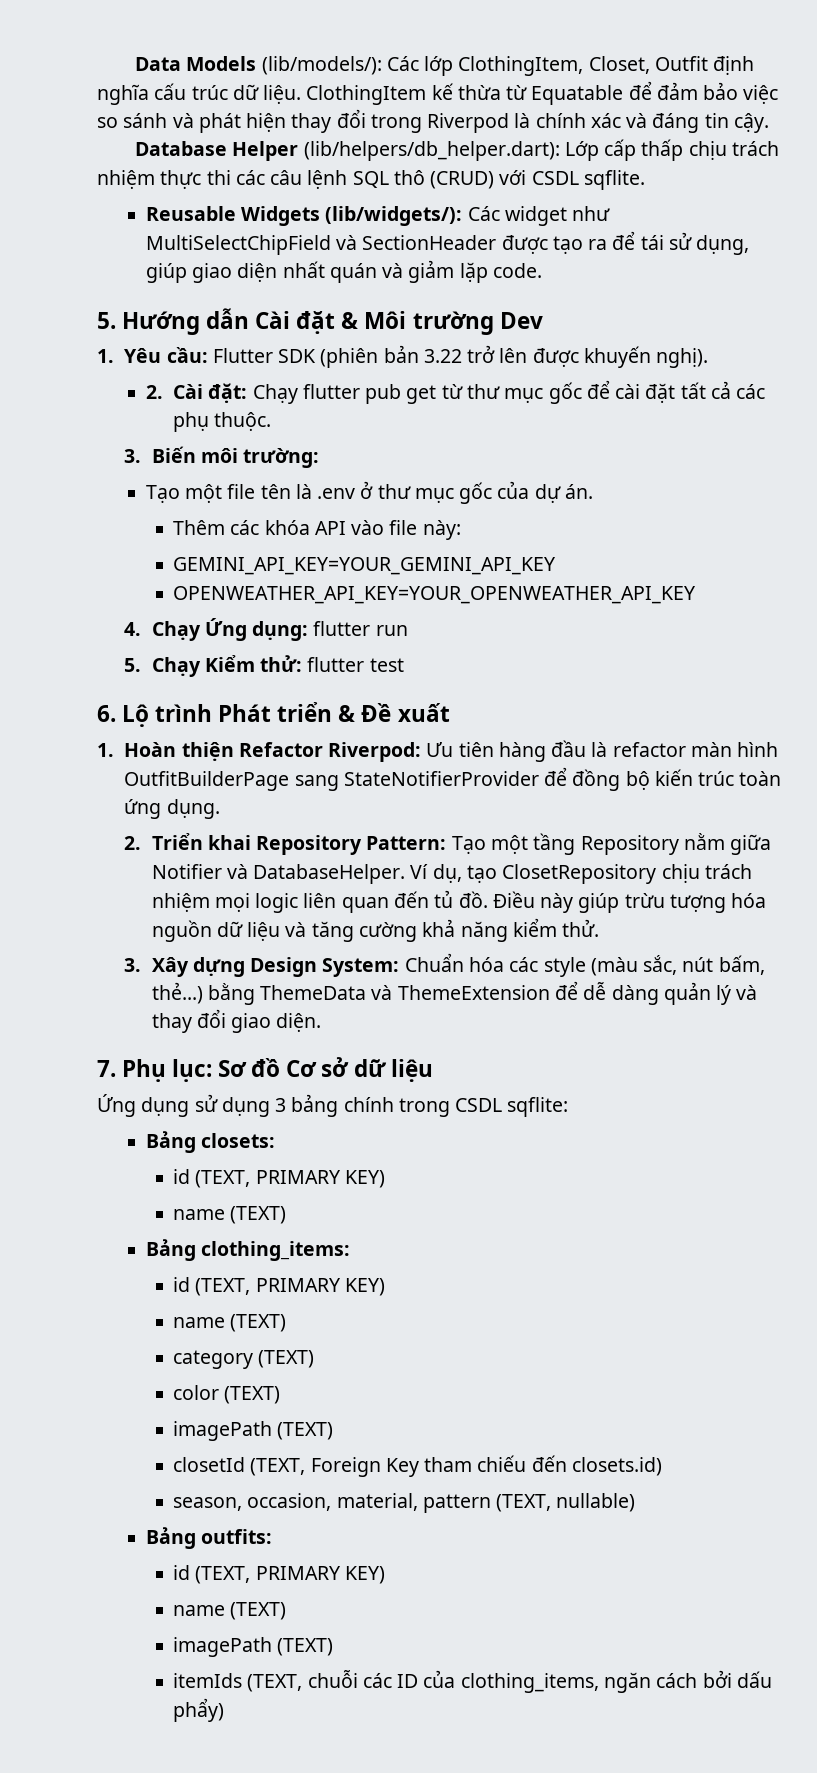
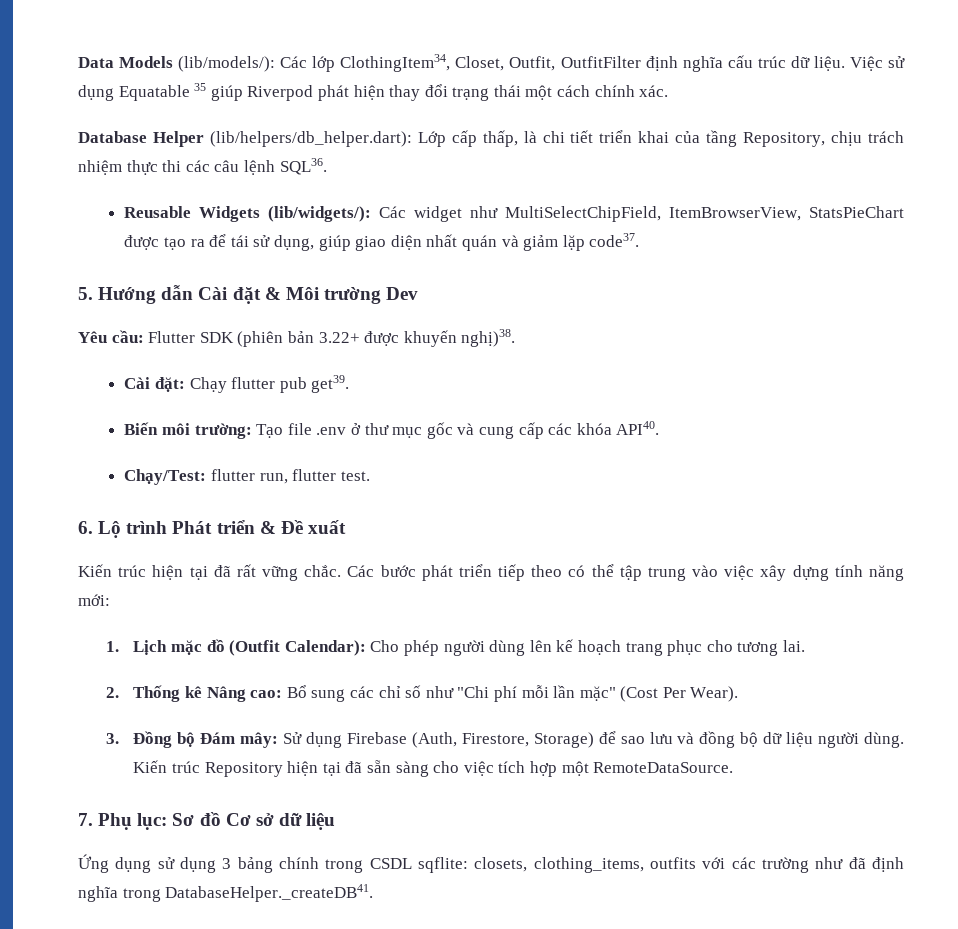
- Data Models (lib/models/): Các lớp ClothingItem, Closet, Outfit định nghĩa cấu trúc dữ liệu.
+ Data Models (lib/models/): Các lớp ClothingItem34, Closet, Outfit, OutfitFilter định nghĩa cấu trúc dữ liệu.
- ClothingItem kế thừa từ Equatable để đảm bảo việc so sánh và phát hiện thay đổi trong Riverpod là chính xác và đáng tin cậy.
+ Việc sử dụng Equatable 35 giúp Riverpod phát hiện thay đổi trạng thái một cách chính xác.
- Database Helper (lib/helpers/db_helper.dart): Lớp cấp thấp chịu trách nhiệm thực thi các câu lệnh SQL thô (CRUD) với CSDL sqflite.
+ Database Helper (lib/helpers/db_helper.dart): Lớp cấp thấp, là chi tiết triển khai của tầng Repository, chịu trách nhiệm thực thi các câu lệnh SQL36.
- Reusable Widgets (lib/widgets/): Các widget như MultiSelectChipField và SectionHeader được tạo ra để tái sử dụng, giúp giao diện nhất quán và giảm lặp code.
+ Reusable Widgets (lib/widgets/): Các widget như MultiSelectChipField, ItemBrowserView, StatsPieChart được tạo ra để tái sử dụng, giúp giao diện nhất quán và giảm lặp code37.
- 1. Yêu cầu: Flutter SDK (phiên bản 3.22 trở lên được khuyến nghị).
- 2. Cài đặt: Chạy flutter pub get từ thư mục gốc để cài đặt tất cả các phụ thuộc.
- 3. Biến môi trường:
- Tạo một file tên là .env ở thư mục gốc của dự án.
- Thêm các khóa API vào file này:
- GEMINI_API_KEY=YOUR_GEMINI_API_KEY
- OPENWEATHER_API_KEY=YOUR_OPENWEATHER_API_KEY
- 4. Chạy Ứng dụng: flutter run
- 5. Chạy Kiểm thử: flutter test
+ Yêu cầu: Flutter SDK (phiên bản 3.22+ được khuyến nghị)38.
+ Cài đặt: Chạy flutter pub get39.
+ Biến môi trường: Tạo file .env ở thư mục gốc và cung cấp các khóa API40.
+ Chạy/Test: flutter run, flutter test.
- 1. Hoàn thiện Refactor Riverpod: Ưu tiên hàng đầu là refactor màn hình OutfitBuilderPage sang StateNotifierProvider để đồng bộ kiến trúc toàn ứng dụng.
- 2. Triển khai Repository Pattern: Tạo một tầng Repository nằm giữa Notifier và DatabaseHelper. Ví dụ, tạo ClosetRepository chịu trách nhiệm mọi logic liên quan đến tủ đồ. Điều này giúp trừu tượng hóa nguồn dữ liệu và tăng cường khả năng kiểm thử.
- 3. Xây dựng Design System: Chuẩn hóa các style (màu sắc, nút bấm, thẻ...) bằng ThemeData và ThemeExtension để dễ dàng quản lý và thay đổi giao diện.
+ Kiến trúc hiện tại đã rất vững chắc. Các bước phát triển tiếp theo có thể tập trung vào việc xây dựng tính năng mới:
+ 1. Lịch mặc đồ (Outfit Calendar): Cho phép người dùng lên kế hoạch trang phục cho tương lai.
+ 2. Thống kê Nâng cao: Bổ sung các chỉ số như "Chi phí mỗi lần mặc" (Cost Per Wear).
+ 3. Đồng bộ Đám mây: Sử dụng Firebase (Auth, Firestore, Storage) để sao lưu và đồng bộ dữ liệu người dùng. Kiến trúc Repository hiện tại đã sẵn sàng cho việc tích hợp một RemoteDataSource.
- Ứng dụng sử dụng 3 bảng chính trong CSDL sqflite:
- Bảng closets:
- id (TEXT, PRIMARY KEY)
- name (TEXT)
- Bảng clothing_items:
- id (TEXT, PRIMARY KEY)
- name (TEXT)
- category (TEXT)
- color (TEXT)
- imagePath (TEXT)
- closetId (TEXT, Foreign Key tham chiếu đến closets.id)
- season, occasion, material, pattern (TEXT, nullable)
- Bảng outfits:
- id (TEXT, PRIMARY KEY)
- name (TEXT)
- imagePath (TEXT)
- itemIds (TEXT, chuỗi các ID của clothing_items, ngăn cách bởi dấu phẩy)
+ Ứng dụng sử dụng 3 bảng chính trong CSDL sqflite: closets, clothing_items, outfits với các trường như đã định nghĩa trong DatabaseHelper._createDB41.

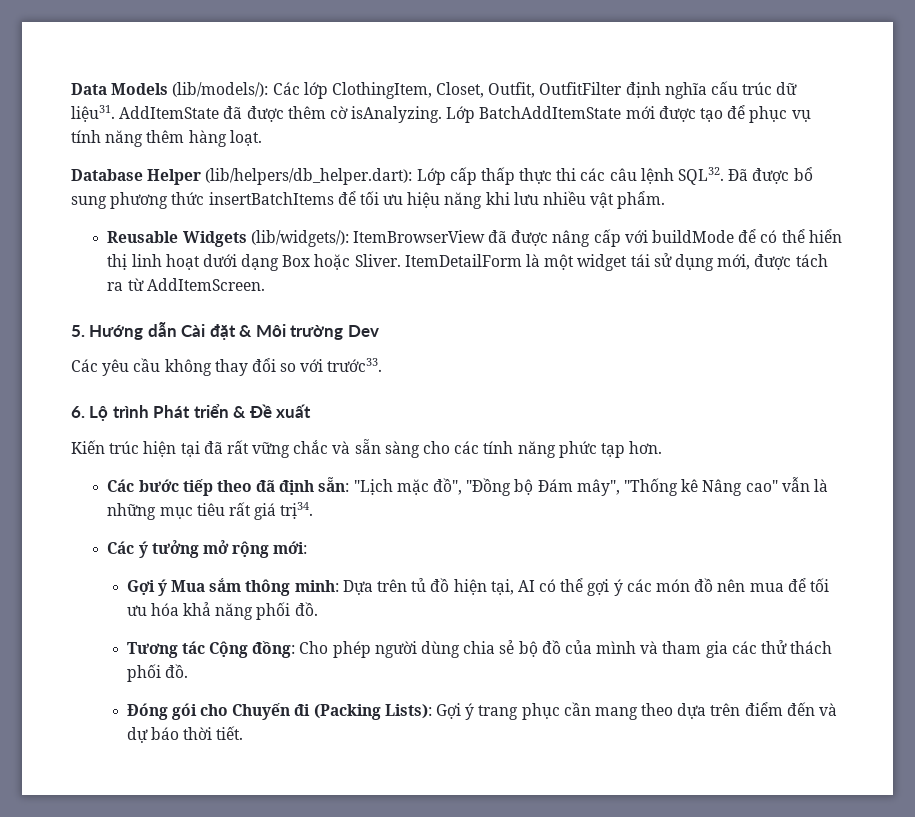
- Data Models (lib/models/): Các lớp ClothingItem34, Closet, Outfit, OutfitFilter định nghĩa cấu trúc dữ liệu. Việc sử dụng Equatable 35 giúp Riverpod phát hiện thay đổi trạng thái một cách chính xác.
+ Data Models (lib/models/): Các lớp ClothingItem, Closet, Outfit, OutfitFilter định nghĩa cấu trúc dữ liệu31. AddItemState đã được thêm cờ isAnalyzing. Lớp BatchAddItemState mới được tạo để phục vụ tính năng thêm hàng loạt.
- Database Helper (lib/helpers/db_helper.dart): Lớp cấp thấp, là chi tiết triển khai của tầng Repository, chịu trách nhiệm thực thi các câu lệnh SQL36.
- Reusable Widgets (lib/widgets/): Các widget như MultiSelectChipField, ItemBrowserView, StatsPieChart được tạo ra để tái sử dụng, giúp giao diện nhất quán và giảm lặp code37.
+ Database Helper (lib/helpers/db_helper.dart): Lớp cấp thấp thực thi các câu lệnh SQL32. Đã được bổ sung phương thức insertBatchItems để tối ưu hiệu năng khi lưu nhiều vật phẩm.
+ Reusable Widgets (lib/widgets/): ItemBrowserView đã được nâng cấp với buildMode để có thể hiển thị linh hoạt dưới dạng Box hoặc Sliver. ItemDetailForm là một widget tái sử dụng mới, được tách ra từ AddItemScreen.
- Yêu cầu: Flutter SDK (phiên bản 3.22+ được khuyến nghị)38.
- Cài đặt: Chạy flutter pub get39.
- Biến môi trường: Tạo file .env ở thư mục gốc và cung cấp các khóa API40.
- Chạy/Test: flutter run, flutter test.
+ Các yêu cầu không thay đổi so với trước33.
- Kiến trúc hiện tại đã rất vững chắc. Các bước phát triển tiếp theo có thể tập trung vào việc xây dựng tính năng mới:
- 1. Lịch mặc đồ (Outfit Calendar): Cho phép người dùng lên kế hoạch trang phục cho tương lai.
- 2. Thống kê Nâng cao: Bổ sung các chỉ số như "Chi phí mỗi lần mặc" (Cost Per Wear).
- 3. Đồng bộ Đám mây: Sử dụng Firebase (Auth, Firestore, Storage) để sao lưu và đồng bộ dữ liệu người dùng. Kiến trúc Repository hiện tại đã sẵn sàng cho việc tích hợp một RemoteDataSource.
- 7. Phụ lục: Sơ đồ Cơ sở dữ liệu
- Ứng dụng sử dụng 3 bảng chính trong CSDL sqflite: closets, clothing_items, outfits với các trường như đã định nghĩa trong DatabaseHelper._createDB41.
+ Kiến trúc hiện tại đã rất vững chắc và sẵn sàng cho các tính năng phức tạp hơn.
+ Các bước tiếp theo đã định sẵn: "Lịch mặc đồ", "Đồng bộ Đám mây", "Thống kê Nâng cao" vẫn là những mục tiêu rất giá trị34.
+ Các ý tưởng mở rộng mới:
+ Gợi ý Mua sắm thông minh: Dựa trên tủ đồ hiện tại, AI có thể gợi ý các món đồ nên mua để tối ưu hóa khả năng phối đồ.
+ Tương tác Cộng đồng: Cho phép người dùng chia sẻ bộ đồ của mình và tham gia các thử thách phối đồ.
+ Đóng gói cho Chuyến đi (Packing Lists): Gợi ý trang phục cần mang theo dựa trên điểm đến và dự báo thời tiết.

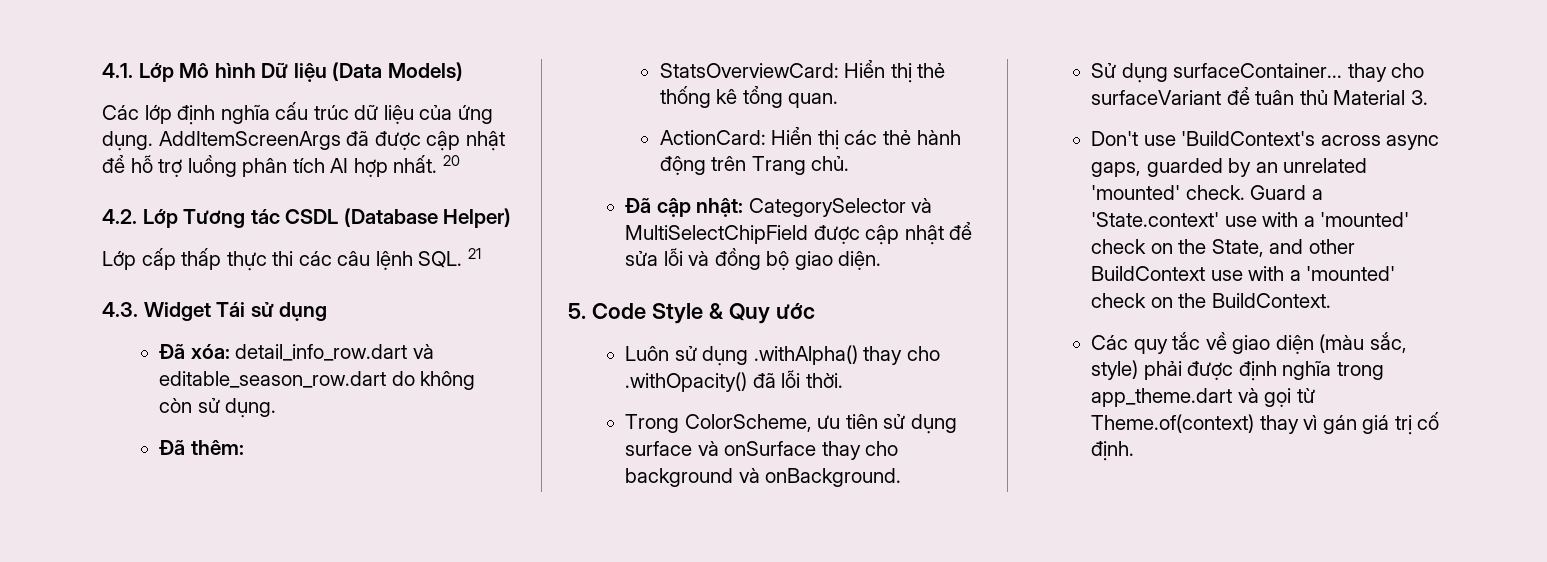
- Data Models (lib/models/): Các lớp ClothingItem, Closet, Outfit, OutfitFilter định nghĩa cấu trúc dữ liệu31. AddItemState đã được thêm cờ isAnalyzing. Lớp BatchAddItemState mới được tạo để phục vụ tính năng thêm hàng loạt.
- Database Helper (lib/helpers/db_helper.dart): Lớp cấp thấp thực thi các câu lệnh SQL32. Đã được bổ sung phương thức insertBatchItems để tối ưu hiệu năng khi lưu nhiều vật phẩm.
- Reusable Widgets (lib/widgets/): ItemBrowserView đã được nâng cấp với buildMode để có thể hiển thị linh hoạt dưới dạng Box hoặc Sliver. ItemDetailForm là một widget tái sử dụng mới, được tách ra từ AddItemScreen.
- 5. Hướng dẫn Cài đặt & Môi trường Dev
- Các yêu cầu không thay đổi so với trước33.
- 6. Lộ trình Phát triển & Đề xuất
- Kiến trúc hiện tại đã rất vững chắc và sẵn sàng cho các tính năng phức tạp hơn.
- Các bước tiếp theo đã định sẵn: "Lịch mặc đồ", "Đồng bộ Đám mây", "Thống kê Nâng cao" vẫn là những mục tiêu rất giá trị34.
- Các ý tưởng mở rộng mới:
- Gợi ý Mua sắm thông minh: Dựa trên tủ đồ hiện tại, AI có thể gợi ý các món đồ nên mua để tối ưu hóa khả năng phối đồ.
- Tương tác Cộng đồng: Cho phép người dùng chia sẻ bộ đồ của mình và tham gia các thử thách phối đồ.
- Đóng gói cho Chuyến đi (Packing Lists): Gợi ý trang phục cần mang theo dựa trên điểm đến và dự báo thời tiết.
+ 4.1. Lớp Mô hình Dữ liệu (Data Models)
+ Các lớp định nghĩa cấu trúc dữ liệu của ứng dụng. AddItemScreenArgs đã được cập nhật để hỗ trợ luồng phân tích AI hợp nhất. 20
+ 4.2. Lớp Tương tác CSDL (Database Helper)
+ Lớp cấp thấp thực thi các câu lệnh SQL. 21
+ 4.3. Widget Tái sử dụng
+ Đã xóa: detail_info_row.dart và editable_season_row.dart do không còn sử dụng.
+ Đã thêm:
+ StatsOverviewCard: Hiển thị thẻ thống kê tổng quan.
+ ActionCard: Hiển thị các thẻ hành động trên Trang chủ.
+ Đã cập nhật: CategorySelector và MultiSelectChipField được cập nhật để sửa lỗi và đồng bộ giao diện.
+ 5. Code Style & Quy ước
+ Luôn sử dụng .withAlpha() thay cho .withOpacity() đã lỗi thời.
+ Trong ColorScheme, ưu tiên sử dụng surface và onSurface thay cho background và onBackground.
+ Sử dụng surfaceContainer... thay cho surfaceVariant để tuân thủ Material 3.
+ Don't use 'BuildContext's across async gaps, guarded by an unrelated 'mounted' check. Guard a 'State.context' use with a 'mounted' check on the State, and other BuildContext use with a 'mounted' check on the BuildContext.
+ Các quy tắc về giao diện (màu sắc, style) phải được định nghĩa trong app_theme.dart và gọi từ Theme.of(context) thay vì gán giá trị cố định.

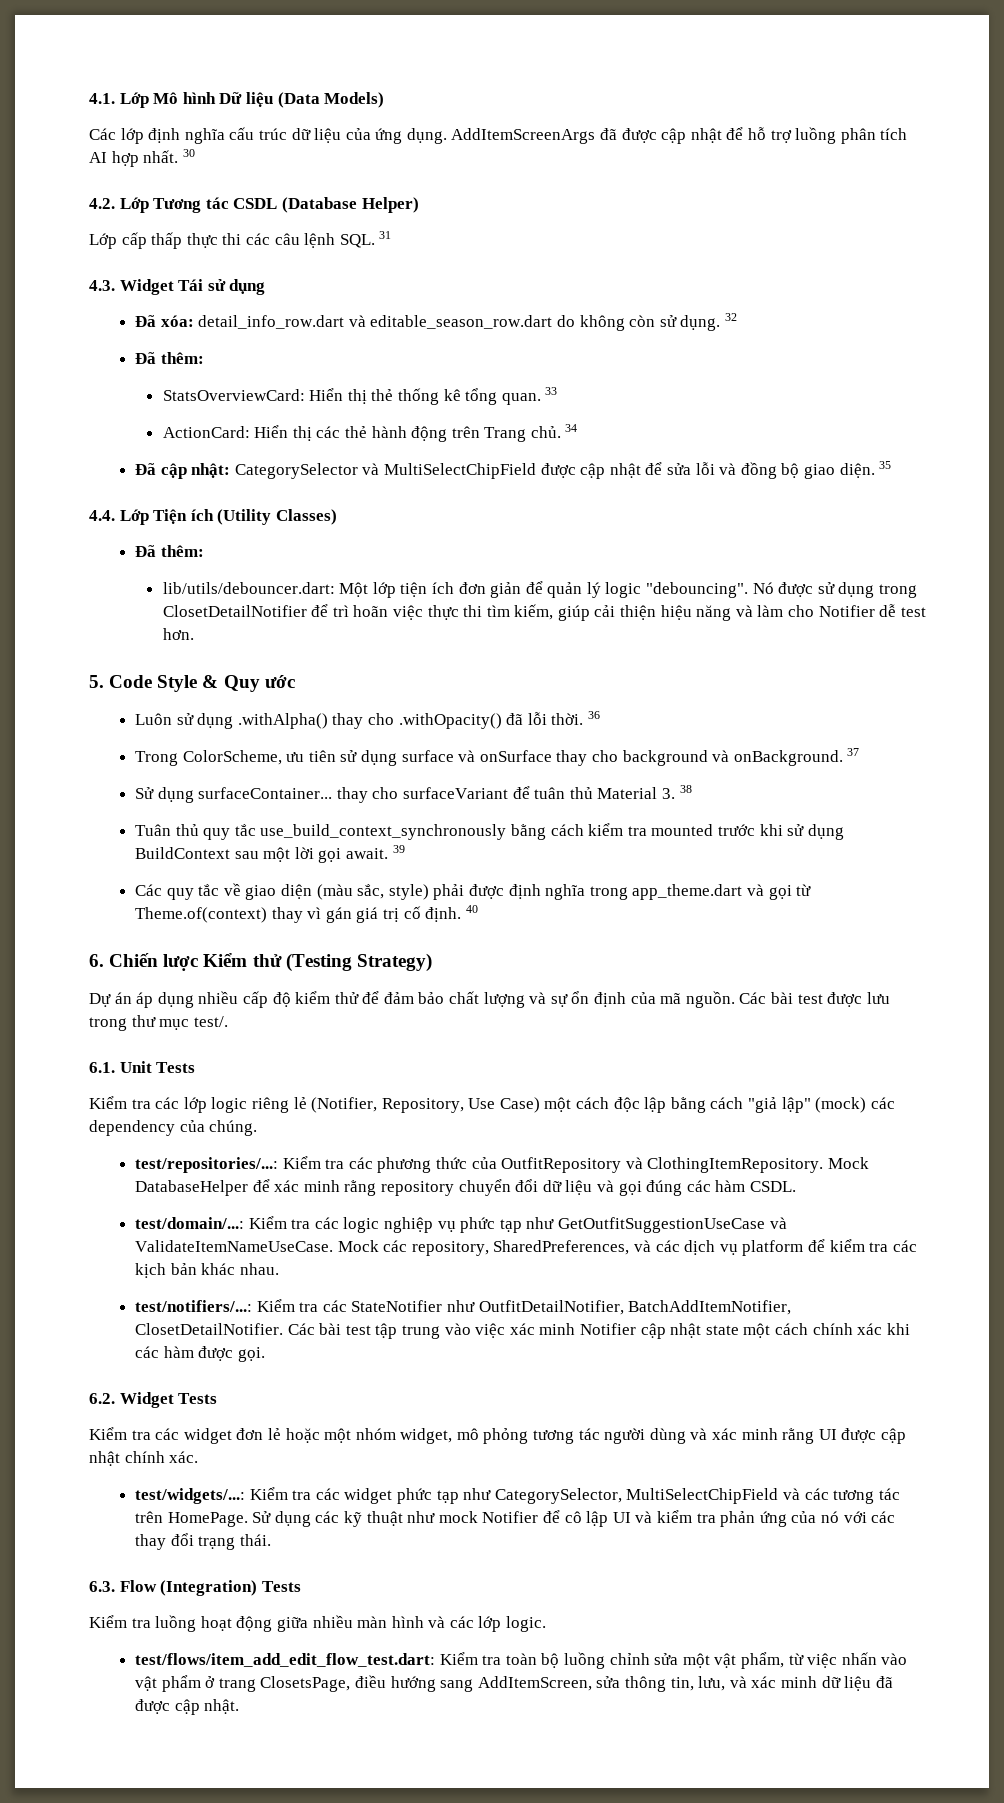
- 20
+ 30
- Lớp cấp thấp thực thi các câu lệnh SQL. 21
+ Lớp cấp thấp thực thi các câu lệnh SQL. 31
+ 32
+ 33
+ 34
+ 35
+ 4.4. Lớp Tiện ích (Utility Classes)
+ Đã thêm:
+ lib/utils/debouncer.dart: Một lớp tiện ích đơn giản để quản lý logic "debouncing". Nó được sử dụng trong ClosetDetailNotifier để trì hoãn việc thực thi tìm kiếm, giúp cải thiện hiệu năng và làm cho Notifier dễ test hơn.
+ 36
+ 37
- Sử dụng surfaceContainer... thay cho surfaceVariant để tuân thủ Material 3.
- Don't use 'BuildContext's across async gaps, guarded by an unrelated 'mounted' check. Guard a 'State.context' use with a 'mounted' check on the State, and other BuildContext use with a 'mounted' check on the BuildContext.
+ Sử dụng surfaceContainer... thay cho surfaceVariant để tuân thủ Material 3. 38
+ Tuân thủ quy tắc use_build_context_synchronously bằng cách kiểm tra mounted trước khi sử dụng BuildContext sau một lời gọi await. 39
+ 40
+ 6. Chiến lược Kiểm thử (Testing Strategy)
+ Dự án áp dụng nhiều cấp độ kiểm thử để đảm bảo chất lượng và sự ổn định của mã nguồn. Các bài test được lưu trong thư mục test/.
+ 6.1. Unit Tests
+ Kiểm tra các lớp logic riêng lẻ (Notifier, Repository, Use Case) một cách độc lập bằng cách "giả lập" (mock) các dependency của chúng.
+ test/repositories/...: Kiểm tra các phương thức của OutfitRepository và ClothingItemRepository. Mock DatabaseHelper để xác minh rằng repository chuyển đổi dữ liệu và gọi đúng các hàm CSDL.
+ test/domain/...: Kiểm tra các logic nghiệp vụ phức tạp như GetOutfitSuggestionUseCase và ValidateItemNameUseCase. Mock các repository, SharedPreferences, và các dịch vụ platform để kiểm tra các kịch bản khác nhau.
+ test/notifiers/...: Kiểm tra các StateNotifier như OutfitDetailNotifier, BatchAddItemNotifier, ClosetDetailNotifier. Các bài test tập trung vào việc xác minh Notifier cập nhật state một cách chính xác khi các hàm được gọi.
+ 6.2. Widget Tests
+ Kiểm tra các widget đơn lẻ hoặc một nhóm widget, mô phỏng tương tác người dùng và xác minh rằng UI được cập nhật chính xác.
+ test/widgets/...: Kiểm tra các widget phức tạp như CategorySelector, MultiSelectChipField và các tương tác trên HomePage. Sử dụng các kỹ thuật như mock Notifier để cô lập UI và kiểm tra phản ứng của nó với các thay đổi trạng thái.
+ 6.3. Flow (Integration) Tests
+ Kiểm tra luồng hoạt động giữa nhiều màn hình và các lớp logic.
+ test/flows/item_add_edit_flow_test.dart: Kiểm tra toàn bộ luồng chỉnh sửa một vật phẩm, từ việc nhấn vào vật phẩm ở trang ClosetsPage, điều hướng sang AddItemScreen, sửa thông tin, lưu, và xác minh dữ liệu đã được cập nhật.

